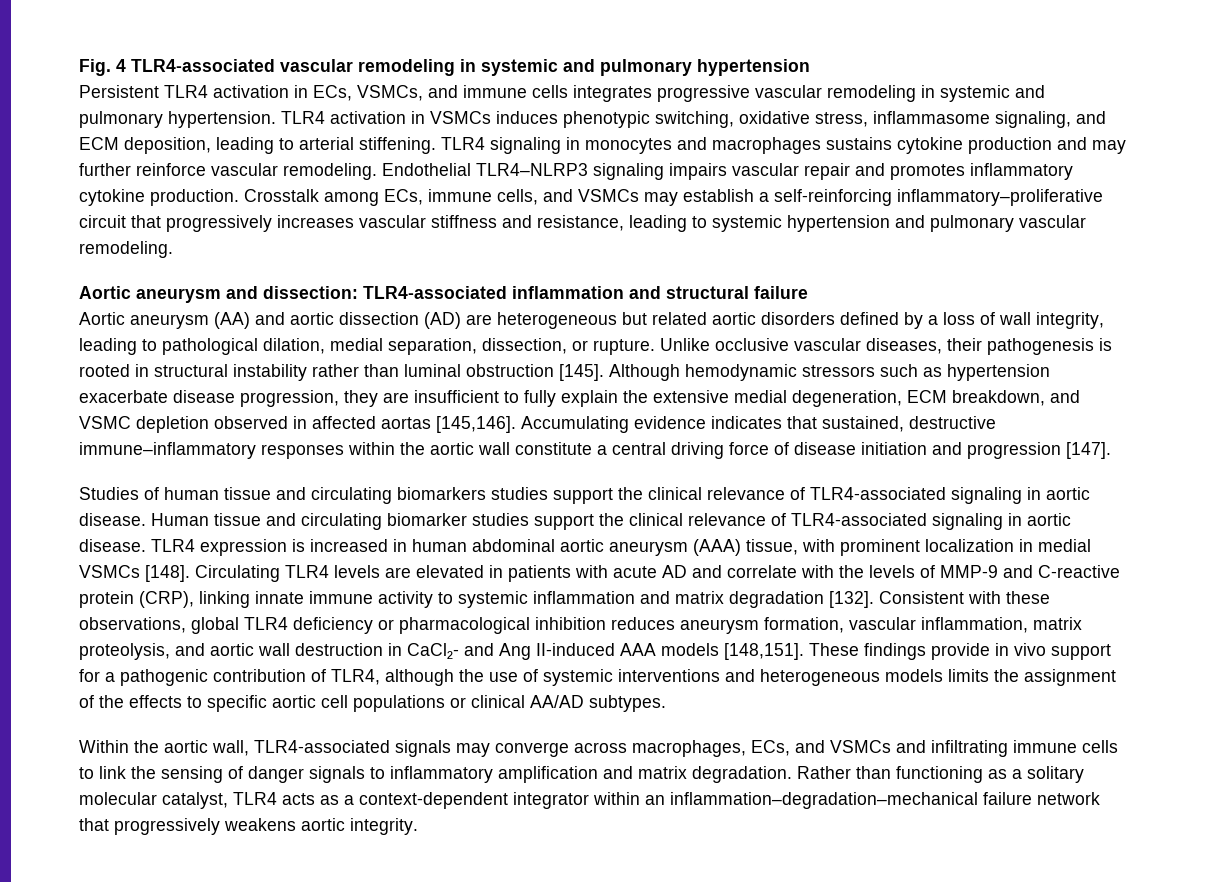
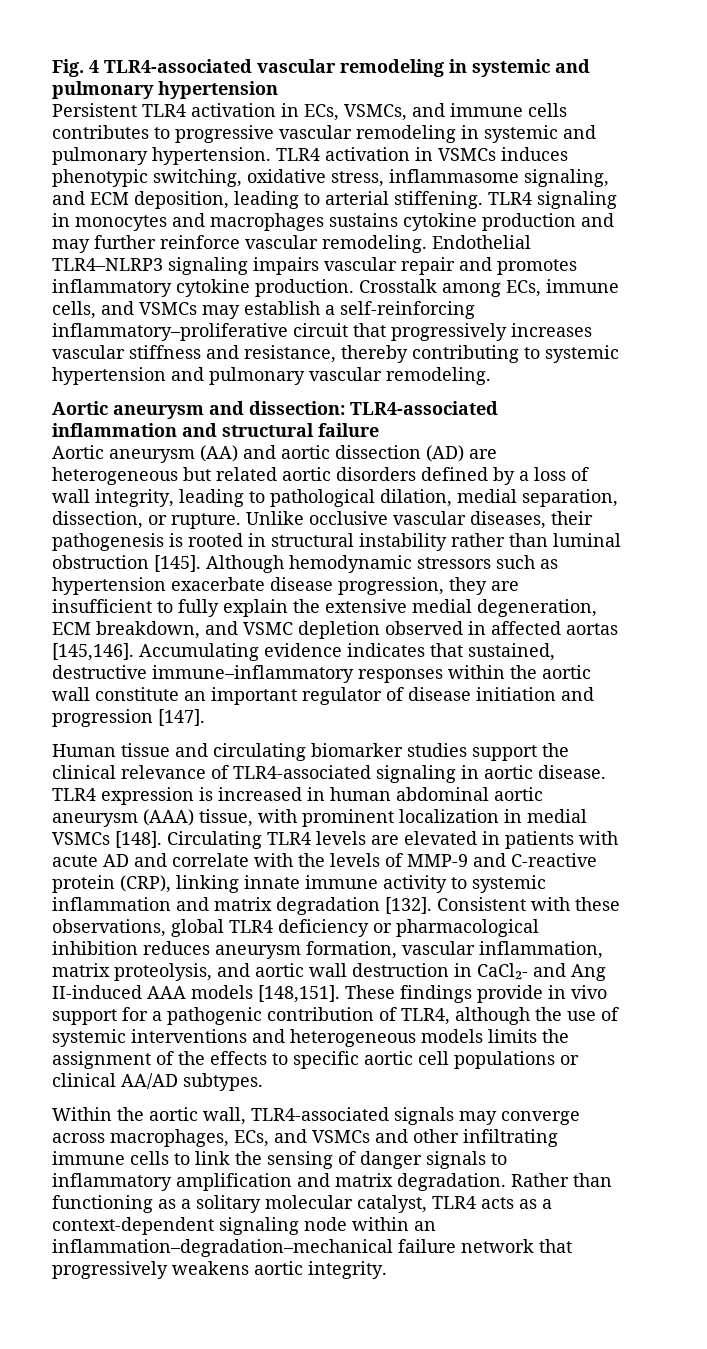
- Persistent TLR4 activation in ECs, VSMCs, and immune cells integrates progressive vascular remodeling in systemic and pulmonary hypertension.
+ Persistent TLR4 activation in ECs, VSMCs, and immune cells contributes to progressive vascular remodeling in systemic and pulmonary hypertension.
- Crosstalk among ECs, immune cells, and VSMCs may establish a self-reinforcing inflammatory–proliferative circuit that progressively increases vascular stiffness and resistance, leading to systemic hypertension and pulmonary vascular remodeling.
+ Crosstalk among ECs, immune cells, and VSMCs may establish a self-reinforcing inflammatory–proliferative circuit that progressively increases vascular stiffness and resistance, thereby contributing to systemic hypertension and pulmonary vascular remodeling.
- Accumulating evidence indicates that sustained, destructive immune–inflammatory responses within the aortic wall constitute a central driving force of disease initiation and progression [147].
+ Accumulating evidence indicates that sustained, destructive immune–inflammatory responses within the aortic wall constitute an important regulator of disease initiation and progression [147].
- Studies of human tissue and circulating biomarkers studies support the clinical relevance of TLR4-associated signaling in aortic disease.
- Within the aortic wall, TLR4-associated signals may converge across macrophages, ECs, and VSMCs and infiltrating immune cells to link the sensing of danger signals to inflammatory amplification and matrix degradation.
+ Within the aortic wall, TLR4-associated signals may converge across macrophages, ECs, and VSMCs and other infiltrating immune cells to link the sensing of danger signals to inflammatory amplification and matrix degradation.
- Rather than functioning as a solitary molecular catalyst, TLR4 acts as a context-dependent integrator within an inflammation–degradation–mechanical failure network that progressively weakens aortic integrity.
+ Rather than functioning as a solitary molecular catalyst, TLR4 acts as a context-dependent signaling node within an inflammation–degradation–mechanical failure network that progressively weakens aortic integrity.

